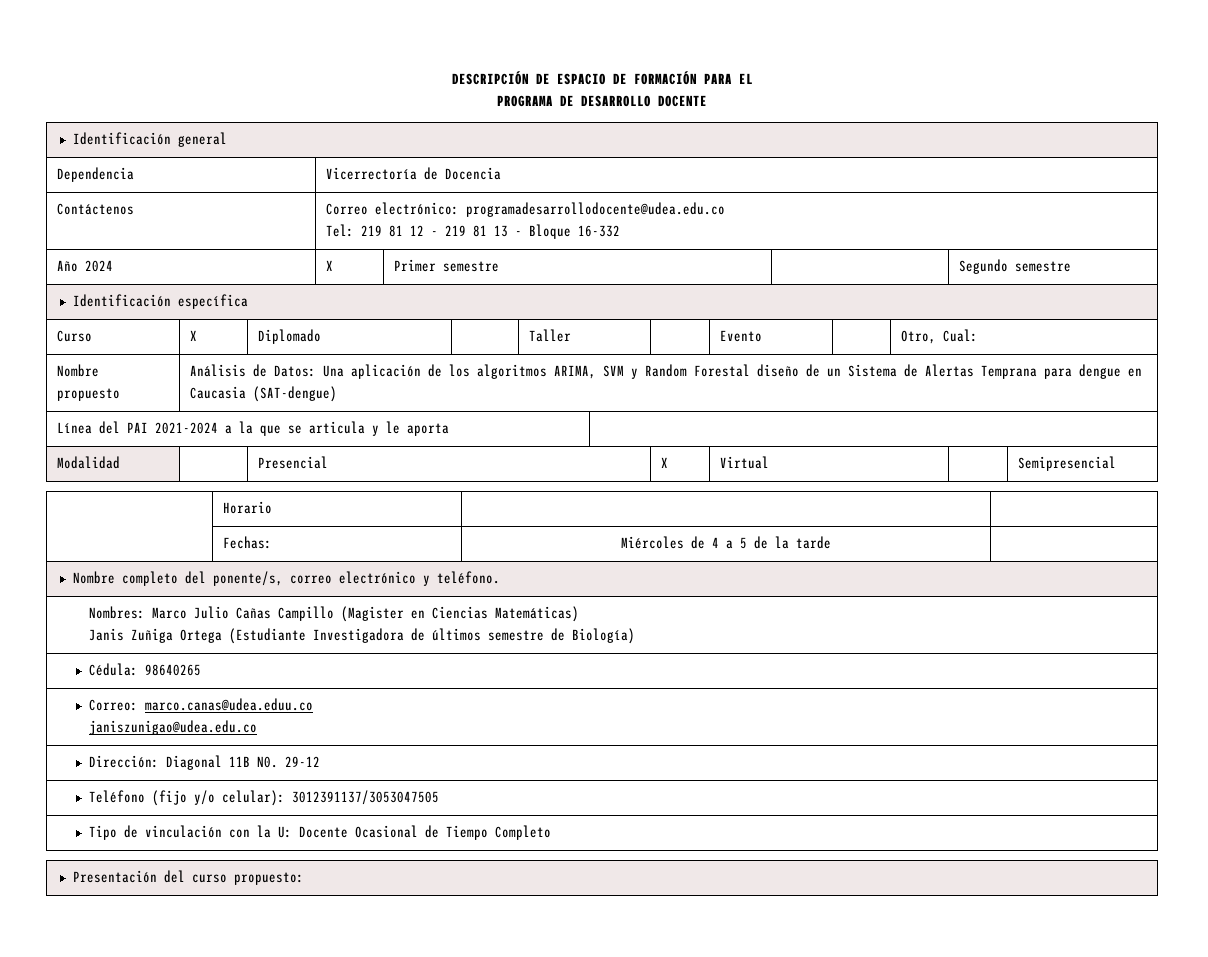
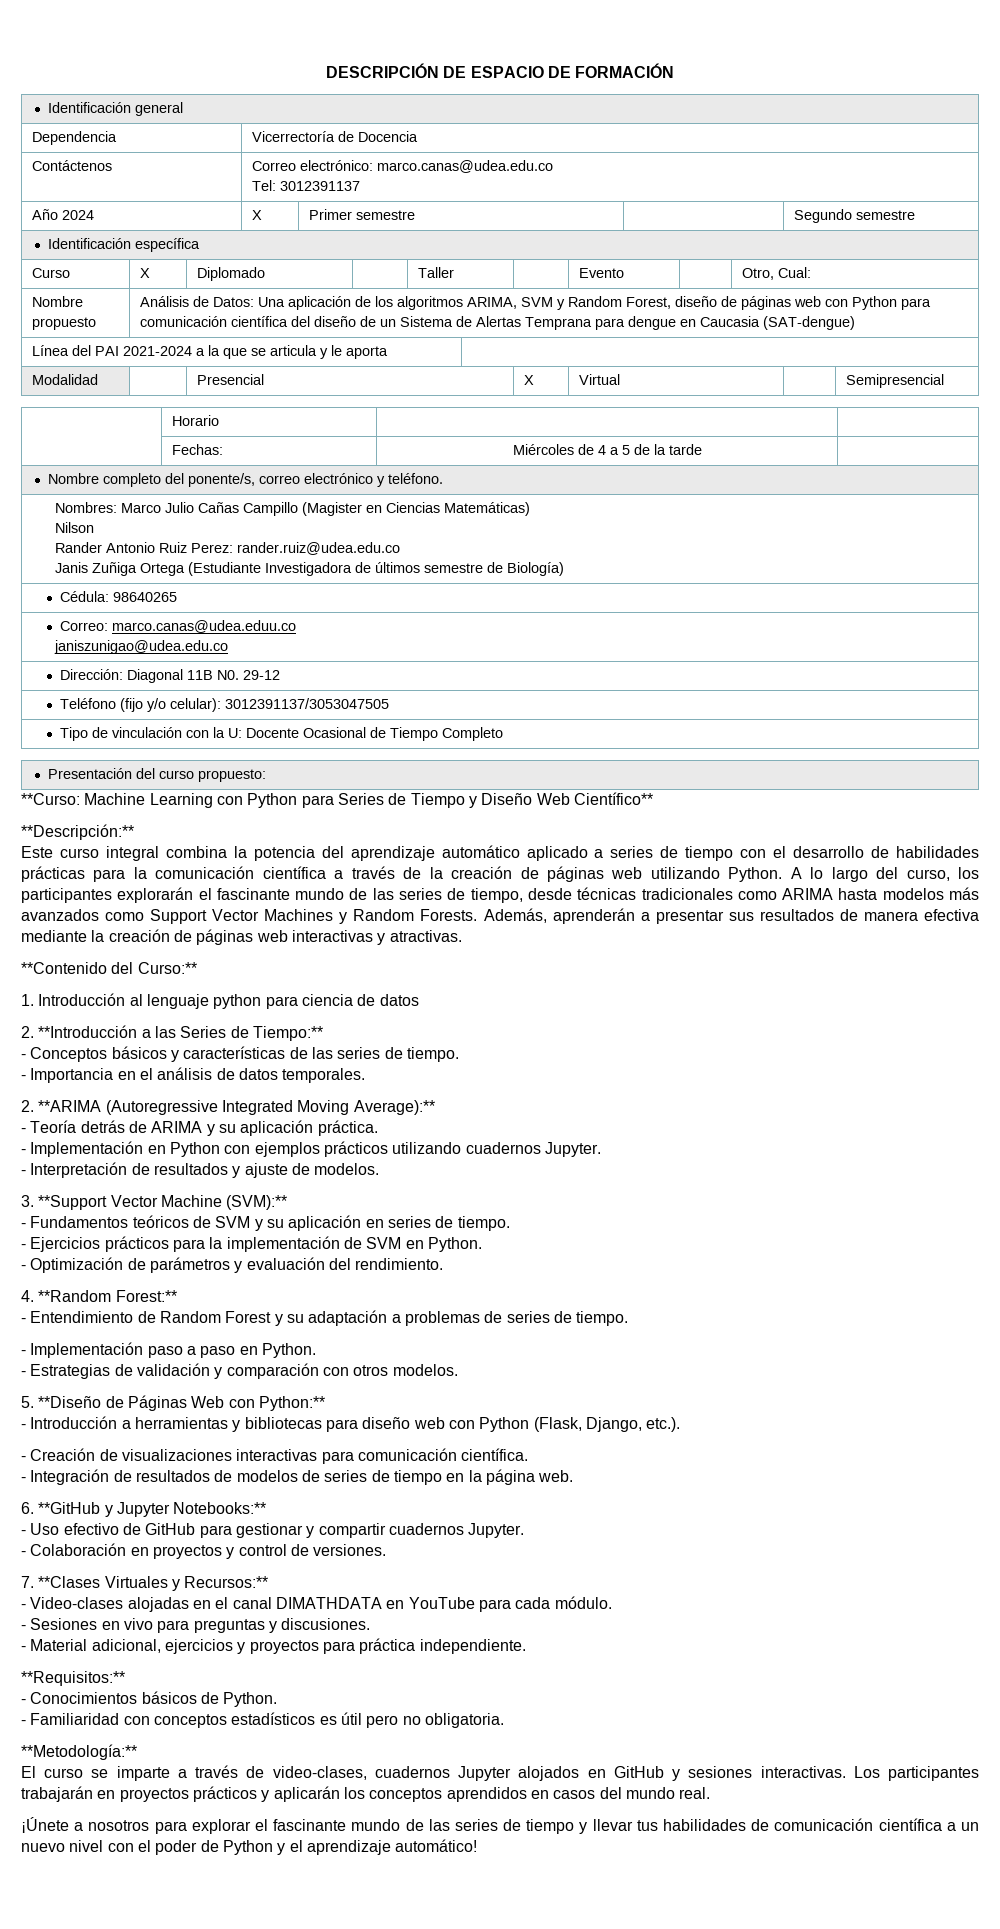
- DESCRIPCIÓN DE ESPACIO DE FORMACIÓN PARA EL
- PROGRAMA DE DESARROLLO DOCENTE
+ DESCRIPCIÓN DE ESPACIO DE FORMACIÓN
- Contáctenos | Correo electrónico: programadesarrollodocente@udea.edu.co
- Tel: 219 81 12 - 219 81 13 - Bloque 16-332
+ Contáctenos | Correo electrónico: marco.canas@udea.edu.co
+ Tel: 3012391137
- Nombre propuesto | Análisis de Datos: Una aplicación de los algoritmos ARIMA, SVM y Random Forestal diseño de un Sistema de Alertas Temprana para dengue en Caucasia (SAT-dengue)
+ Nombre propuesto | Análisis de Datos: Una aplicación de los algoritmos ARIMA, SVM y Random Forest, diseño de páginas web con Python para comunicación científica del diseño de un Sistema de Alertas Temprana para dengue en Caucasia (SAT-dengue)
  Nombres: Marco Julio Cañas Campillo (Magister en Ciencias Matemáticas)
+ Nilson
+ Rander Antonio Ruiz Perez: rander.ruiz@udea.edu.co
+ **Curso: Machine Learning con Python para Series de Tiempo y Diseño Web Científico**
+ **Descripción:**
+ Este curso integral combina la potencia del aprendizaje automático aplicado a series de tiempo con el desarrollo de habilidades prácticas para la comunicación científica a través de la creación de páginas web utilizando Python. A lo largo del curso, los participantes explorarán el fascinante mundo de las series de tiempo, desde técnicas tradicionales como ARIMA hasta modelos más avanzados como Support Vector Machines y Random Forests. Además, aprenderán a presentar sus resultados de manera efectiva mediante la creación de páginas web interactivas y atractivas.
+ **Contenido del Curso:**
+ 1. Introducción al lenguaje python para ciencia de datos
+ 2. **Introducción a las Series de Tiempo:**
+ - Conceptos básicos y características de las series de tiempo.
+ - Importancia en el análisis de datos temporales.
+ 2. **ARIMA (Autoregressive Integrated Moving Average):**
+ - Teoría detrás de ARIMA y su aplicación práctica.
+ - Implementación en Python con ejemplos prácticos utilizando cuadernos Jupyter.
+ - Interpretación de resultados y ajuste de modelos.
+ 3. **Support Vector Machine (SVM):**
+ - Fundamentos teóricos de SVM y su aplicación en series de tiempo.
+ - Ejercicios prácticos para la implementación de SVM en Python.
+ - Optimización de parámetros y evaluación del rendimiento.
+ 4. **Random Forest:**
+ - Entendimiento de Random Forest y su adaptación a problemas de series de tiempo.
+ - Implementación paso a paso en Python.
+ - Estrategias de validación y comparación con otros modelos.
+ 5. **Diseño de Páginas Web con Python:**
+ - Introducción a herramientas y bibliotecas para diseño web con Python (Flask, Django, etc.).
+ - Creación de visualizaciones interactivas para comunicación científica.
+ - Integración de resultados de modelos de series de tiempo en la página web.
+ 6. **GitHub y Jupyter Notebooks:**
+ - Uso efectivo de GitHub para gestionar y compartir cuadernos Jupyter.
+ - Colaboración en proyectos y control de versiones.
+ 7. **Clases Virtuales y Recursos:**
+ - Video-clases alojadas en el canal DIMATHDATA en YouTube para cada módulo.
+ - Sesiones en vivo para preguntas y discusiones.
+ - Material adicional, ejercicios y proyectos para práctica independiente.
+ **Requisitos:**
+ - Conocimientos básicos de Python.
+ - Familiaridad con conceptos estadísticos es útil pero no obligatoria.
+ **Metodología:**
+ El curso se imparte a través de video-clases, cuadernos Jupyter alojados en GitHub y sesiones interactivas. Los participantes trabajarán en proyectos prácticos y aplicarán los conceptos aprendidos en casos del mundo real.
+ ¡Únete a nosotros para explorar el fascinante mundo de las series de tiempo y llevar tus habilidades de comunicación científica a un nuevo nivel con el poder de Python y el aprendizaje automático!

